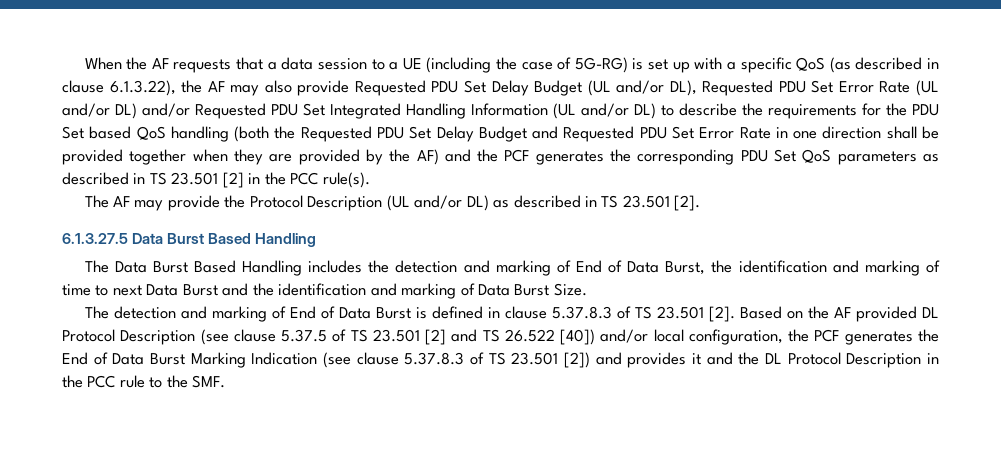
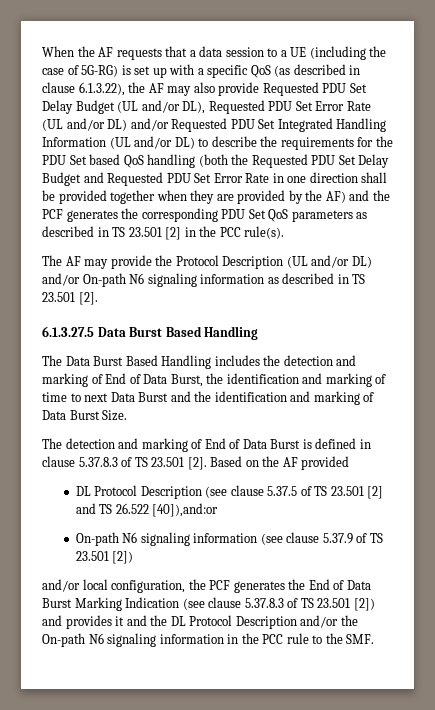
- The AF may provide the Protocol Description (UL and/or DL) as described in TS 23.501 [2].
+ The AF may provide the Protocol Description (UL and/or DL) and/or On-path N6 signaling information as described in TS 23.501 [2].
- Based on the AF provided DL Protocol Description (see clause 5.37.5 of TS 23.501 [2] and TS 26.522 [40]) and/or local configuration, the PCF generates the End of Data Burst Marking Indication (see clause 5.37.8.3 of TS 23.501 [2]) and provides it and the DL Protocol Description in the PCC rule to the SMF.
+ Based on the AF provided
+ DL Protocol Description (see clause 5.37.5 of TS 23.501 [2] and TS 26.522 [40]),and:or
+ On-path N6 signaling information (see clause 5.37.9 of TS 23.501 [2])
+ and/or local configuration, the PCF generates the End of Data Burst Marking Indication (see clause 5.37.8.3 of TS 23.501 [2]) and provides it and the DL Protocol Description and/or the On-path N6 signaling information in the PCC rule to the SMF.

